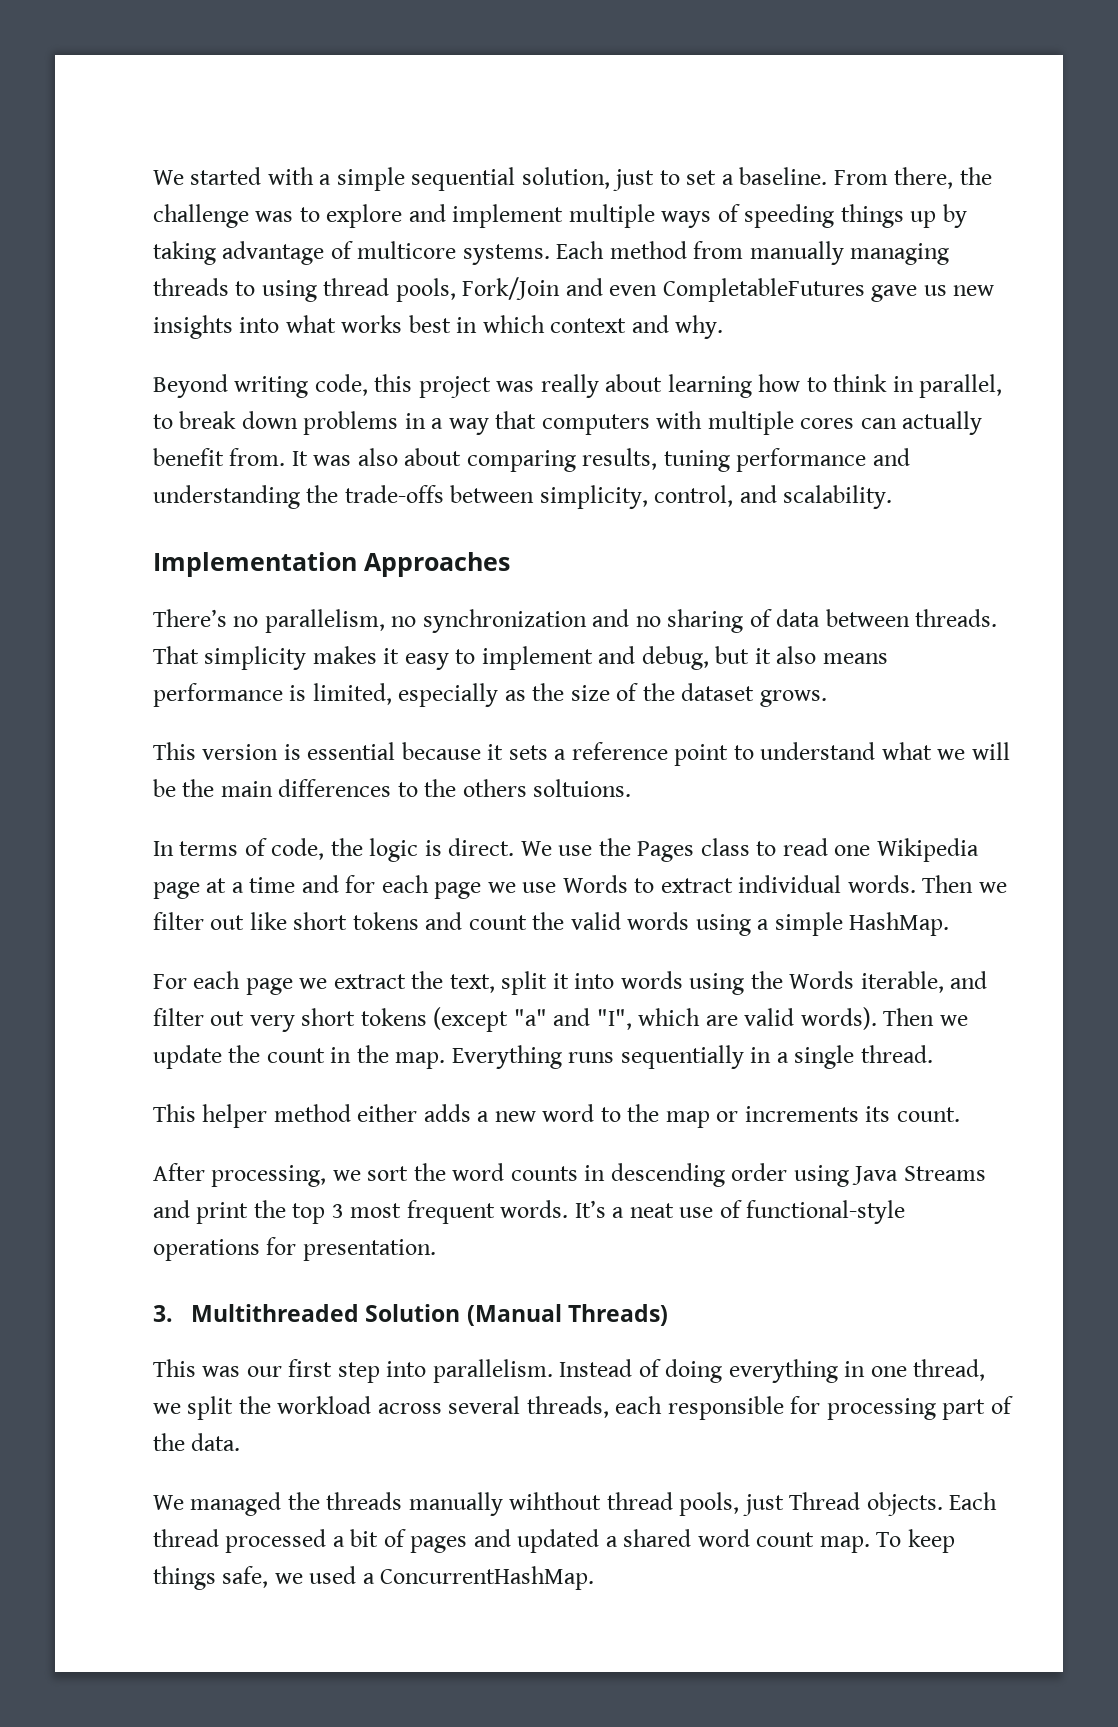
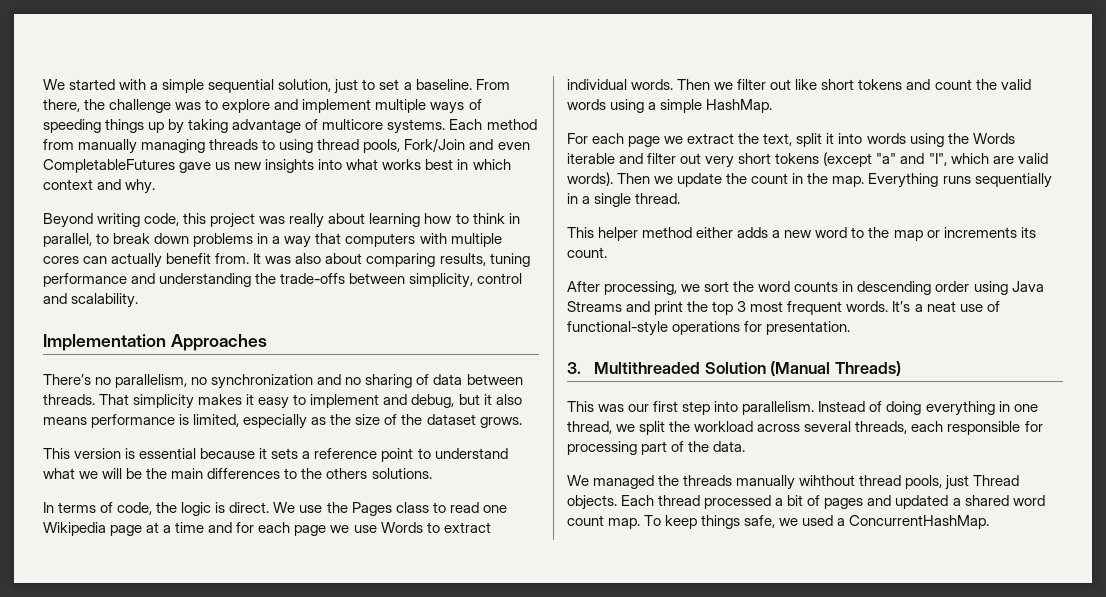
- It was also about comparing results, tuning performance and understanding the trade-offs between simplicity, control, and scalability.
+ It was also about comparing results, tuning performance and understanding the trade-offs between simplicity, control and scalability.
- This version is essential because it sets a reference point to understand what we will be the main differences to the others soltuions.
+ This version is essential because it sets a reference point to understand what we will be the main differences to the others solutions.
- For each page we extract the text, split it into words using the Words iterable, and filter out very short tokens (except "a" and "I", which are valid words).
+ For each page we extract the text, split it into words using the Words iterable and filter out very short tokens (except "a" and "I", which are valid words).

